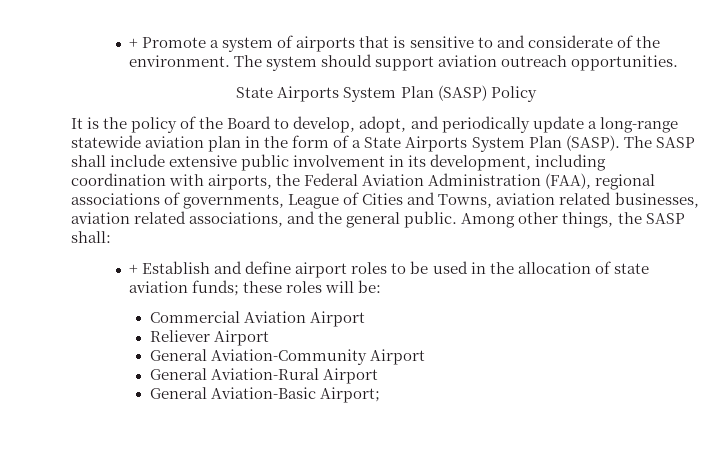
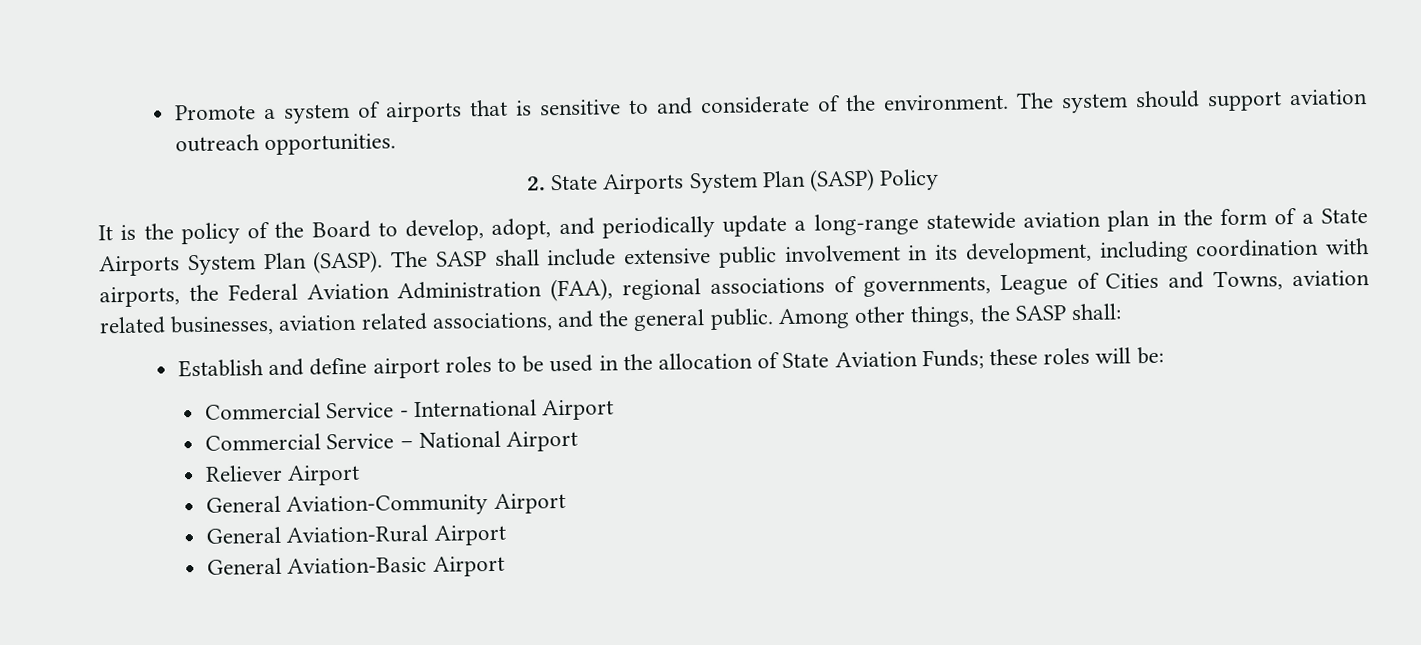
- + Promote a system of airports that is sensitive to and considerate of the environment.
+ Promote a system of airports that is sensitive to and considerate of the environment.
- State Airports System Plan (SASP) Policy
+ 2. State Airports System Plan (SASP) Policy
- + Establish and define airport roles to be used in the allocation of state aviation funds; these roles will be:
+ Establish and define airport roles to be used in the allocation of State Aviation Funds; these roles will be:
- Commercial Aviation Airport
+ Commercial Service - International Airport
+ Commercial Service – National Airport
- General Aviation-Basic Airport;
+ General Aviation-Basic Airport

